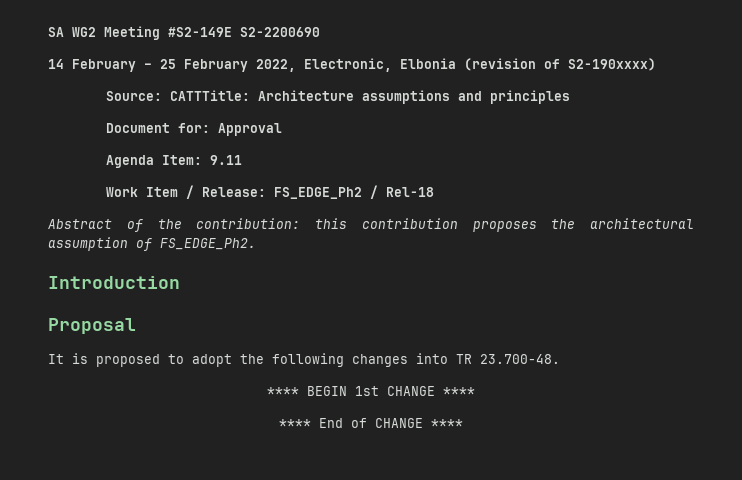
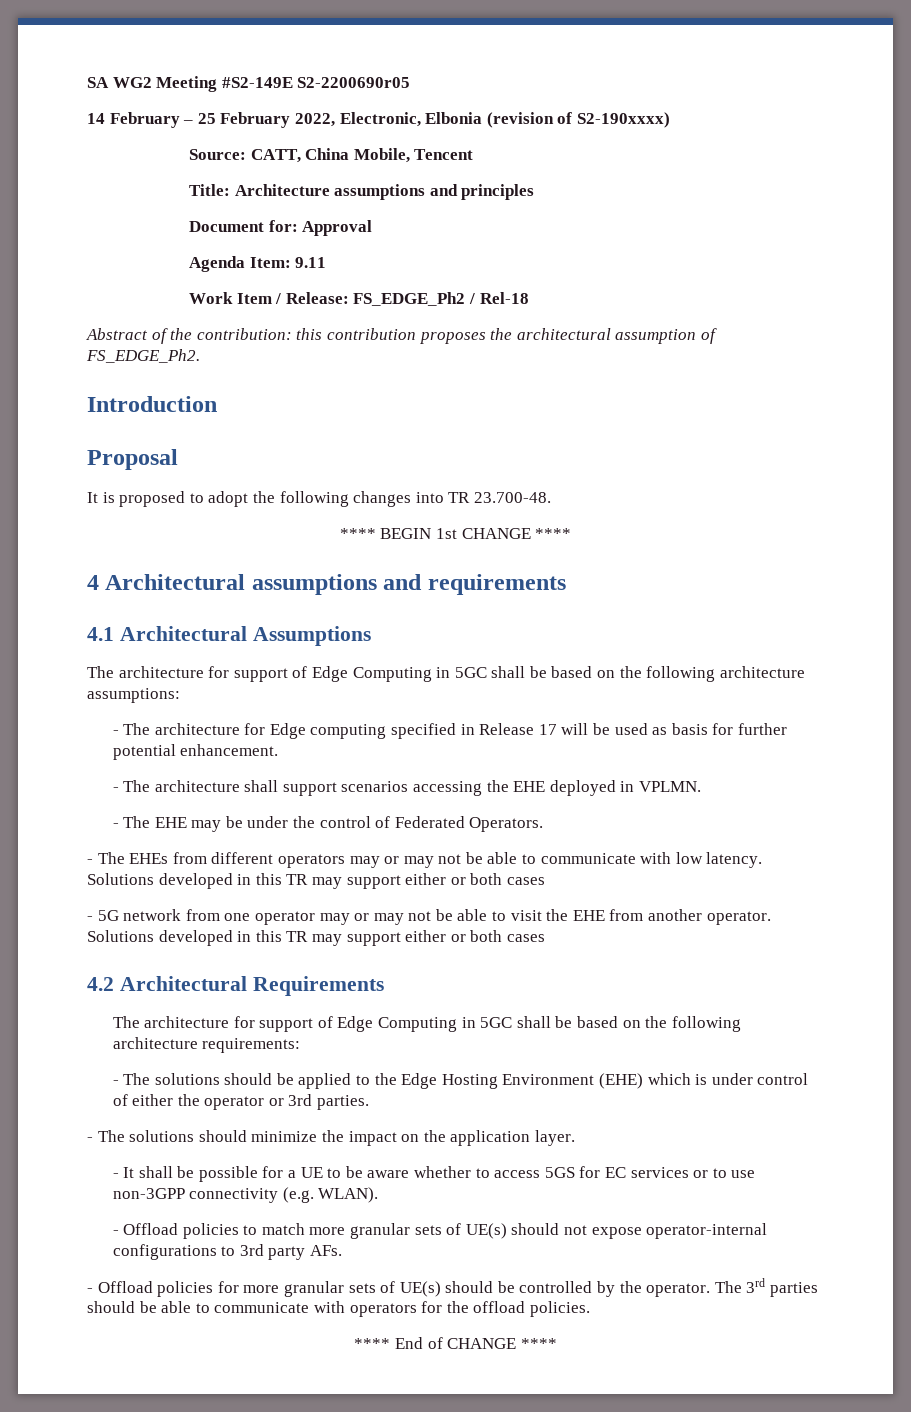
- SA WG2 Meeting #S2-149E S2-2200690
+ SA WG2 Meeting #S2-149E S2-2200690r05
- Source: CATTTitle: Architecture assumptions and principles
+ Source: CATT, China Mobile, Tencent
+ Title: Architecture assumptions and principles
+ 4 Architectural assumptions and requirements
+ 4.1 Architectural Assumptions
+ The architecture for support of Edge Computing in 5GC shall be based on the following architecture assumptions:
+ - The architecture for Edge computing specified in Release 17 will be used as basis for further potential enhancement.
+ - The architecture shall support scenarios accessing the EHE deployed in VPLMN.
+ - The EHE may be under the control of Federated Operators.
+ - The EHEs from different operators may or may not be able to communicate with low latency. Solutions developed in this TR may support either or both cases
+ - 5G network from one operator may or may not be able to visit the EHE from another operator. Solutions developed in this TR may support either or both cases
+ 4.2 Architectural Requirements
+ The architecture for support of Edge Computing in 5GC shall be based on the following architecture requirements:
+ - The solutions should be applied to the Edge Hosting Environment (EHE) which is under control of either the operator or 3rd parties.
+ - The solutions should minimize the impact on the application layer.
+ - It shall be possible for a UE to be aware whether to access 5GS for EC services or to use non-3GPP connectivity (e.g. WLAN).
+ - Offload policies to match more granular sets of UE(s) should not expose operator-internal configurations to 3rd party AFs.
+ - Offload policies for more granular sets of UE(s) should be controlled by the operator. The 3rd parties should be able to communicate with operators for the offload policies.

